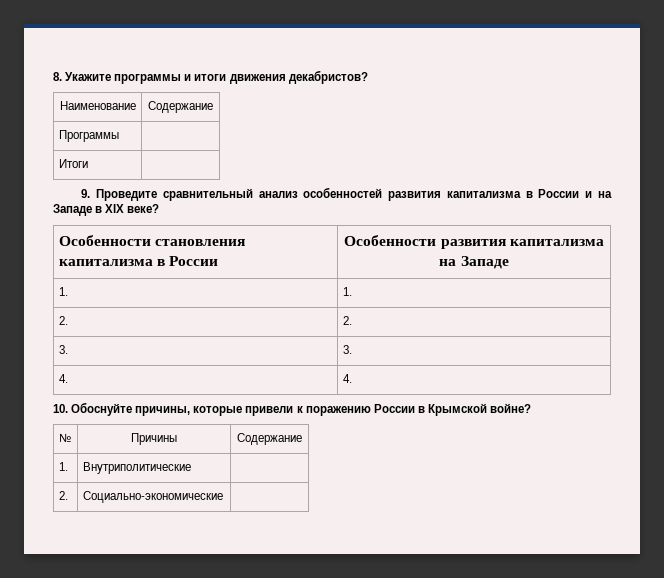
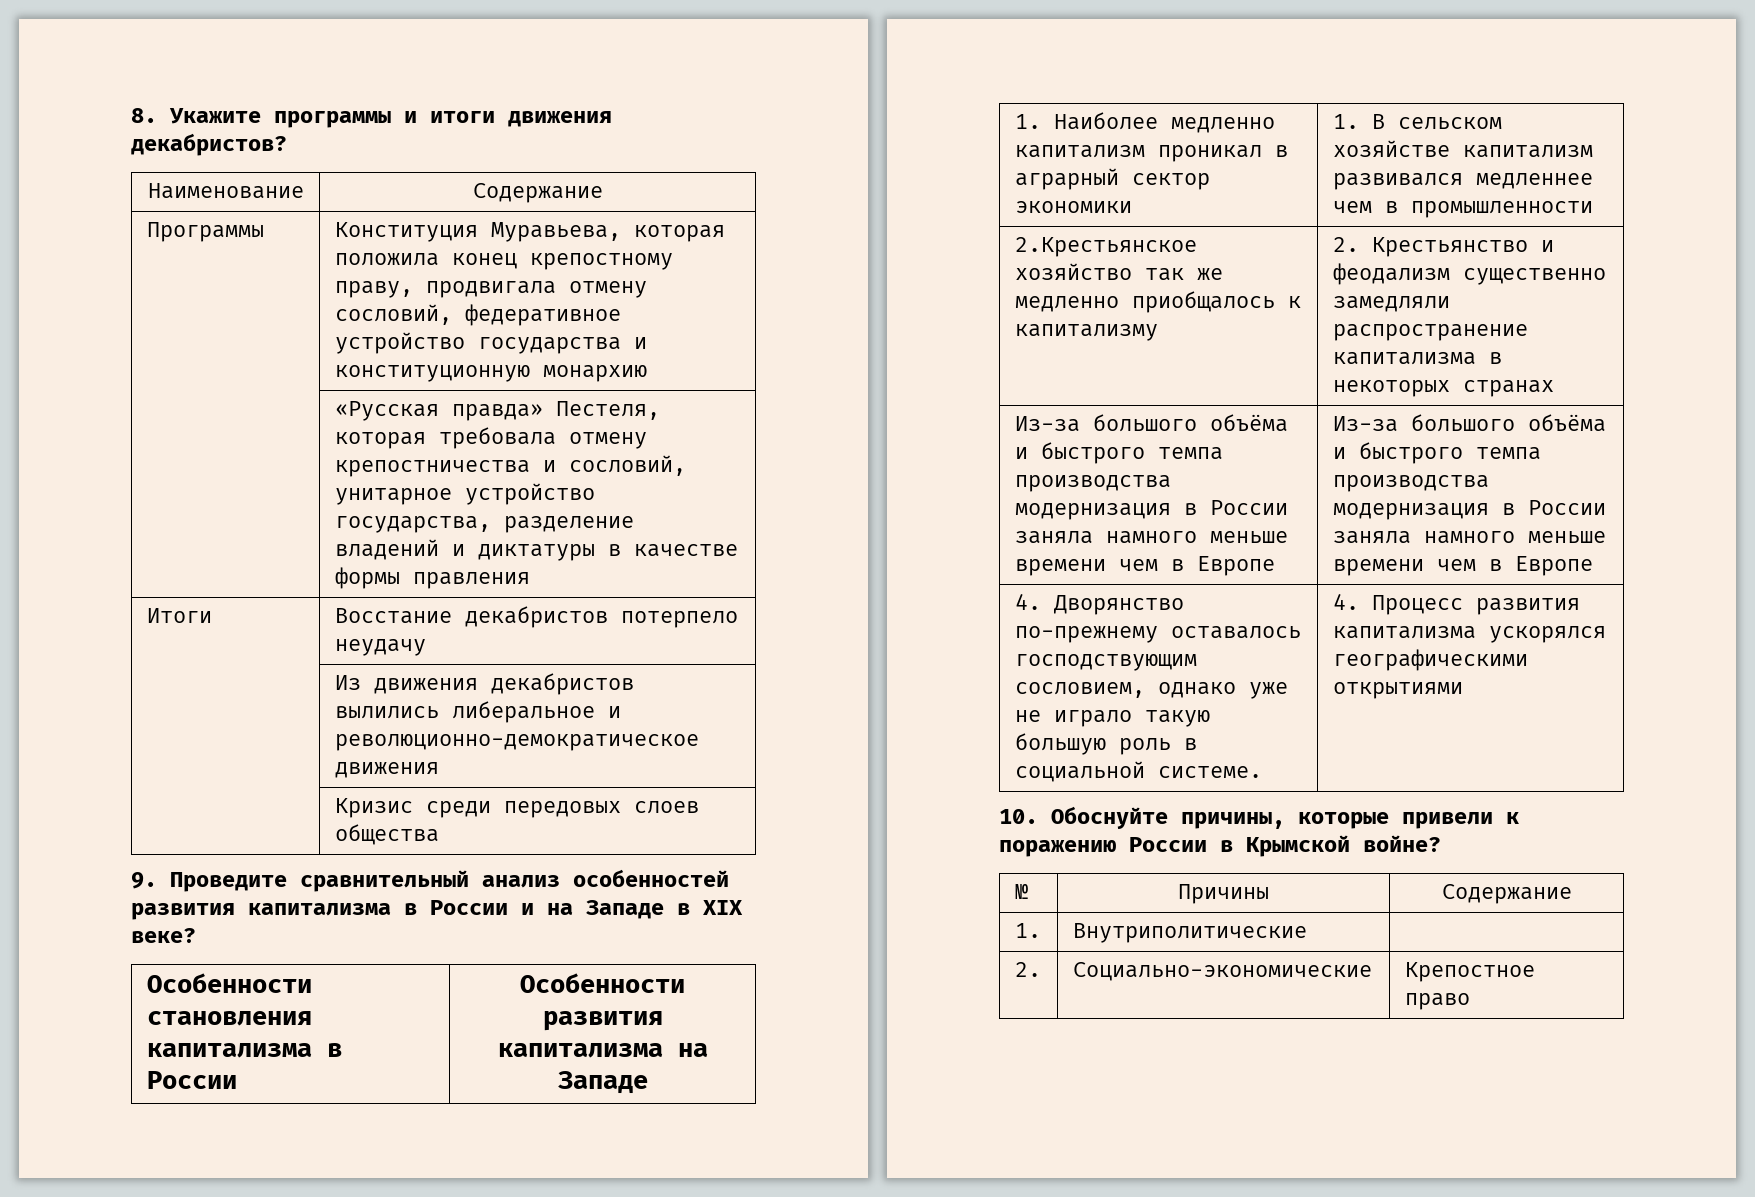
- Программы |
- Итоги |
+ Программы | Конституция Муравьева, которая положила конец крепостному праву, продвигала отмену сословий, федеративное устройство государства и конституционную монархию
+ | «Русская правда» Пестеля, которая требовала отмену крепостничества и сословий, унитарное устройство государства, разделение владений и диктатуры в качестве формы правления
+ Итоги | Восстание декабристов потерпело неудачу
+ | Из движения декабристов вылились либеральное и революционно-демократическое движения
+ | Кризис среди передовых слоев общества
- 1. | 1.
- 2. | 2.
- 3. | 3.
- 4. | 4.
+ 1. Наиболее медленно капитализм проникал в аграрный сектор экономики | 1. В сельском хозяйстве капитализм развивался медленнее чем в промышленности
+ 2.Крестьянское хозяйство так же медленно приобщалось к капитализму | 2. Крестьянство и феодализм существенно замедляли распространение капитализма в некоторых странах
+ Из-за большого объёма и быстрого темпа производства модернизация в России заняла намного меньше времени чем в Европе | Из-за большого объёма и быстрого темпа производства модернизация в России заняла намного меньше времени чем в Европе
+ 4. Дворянство по-прежнему оставалось господствующим сословием, однако уже не играло такую большую роль в социальной системе. | 4. Процесс развития капитализма ускорялся географическими открытиями
- 2. | Социально-экономические |
+ 2. | Социально-экономические | Крепостное право

